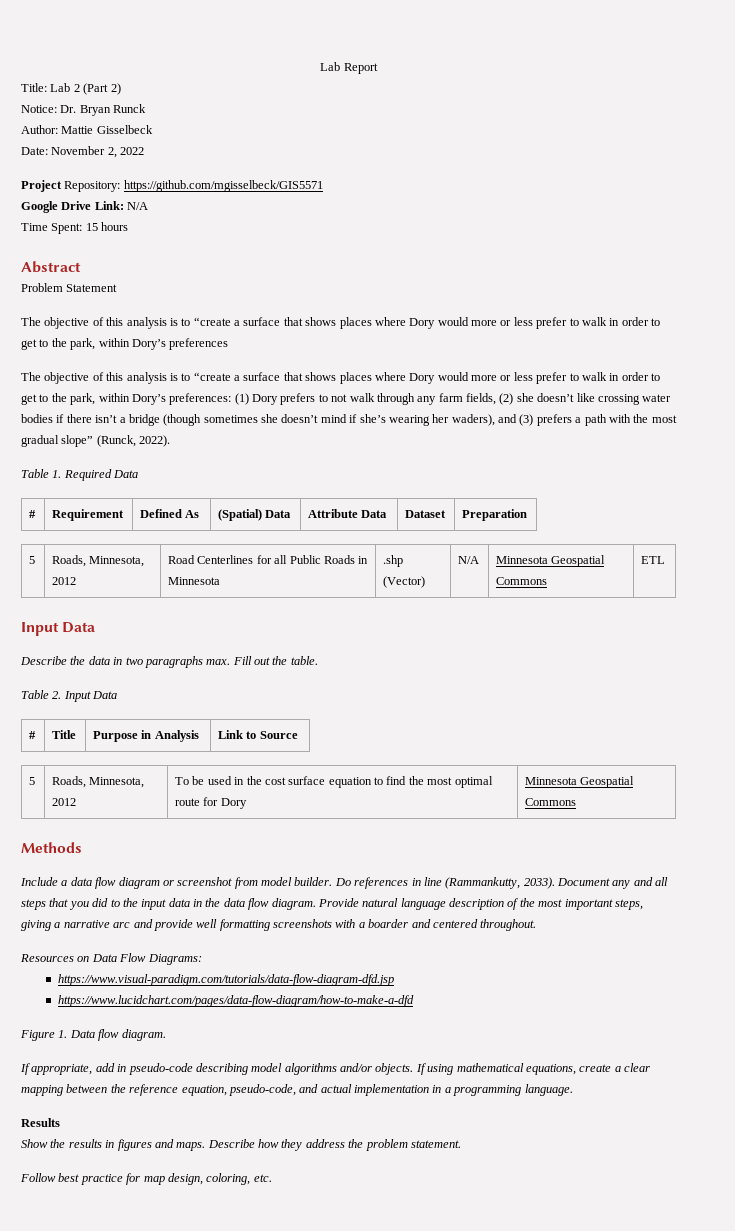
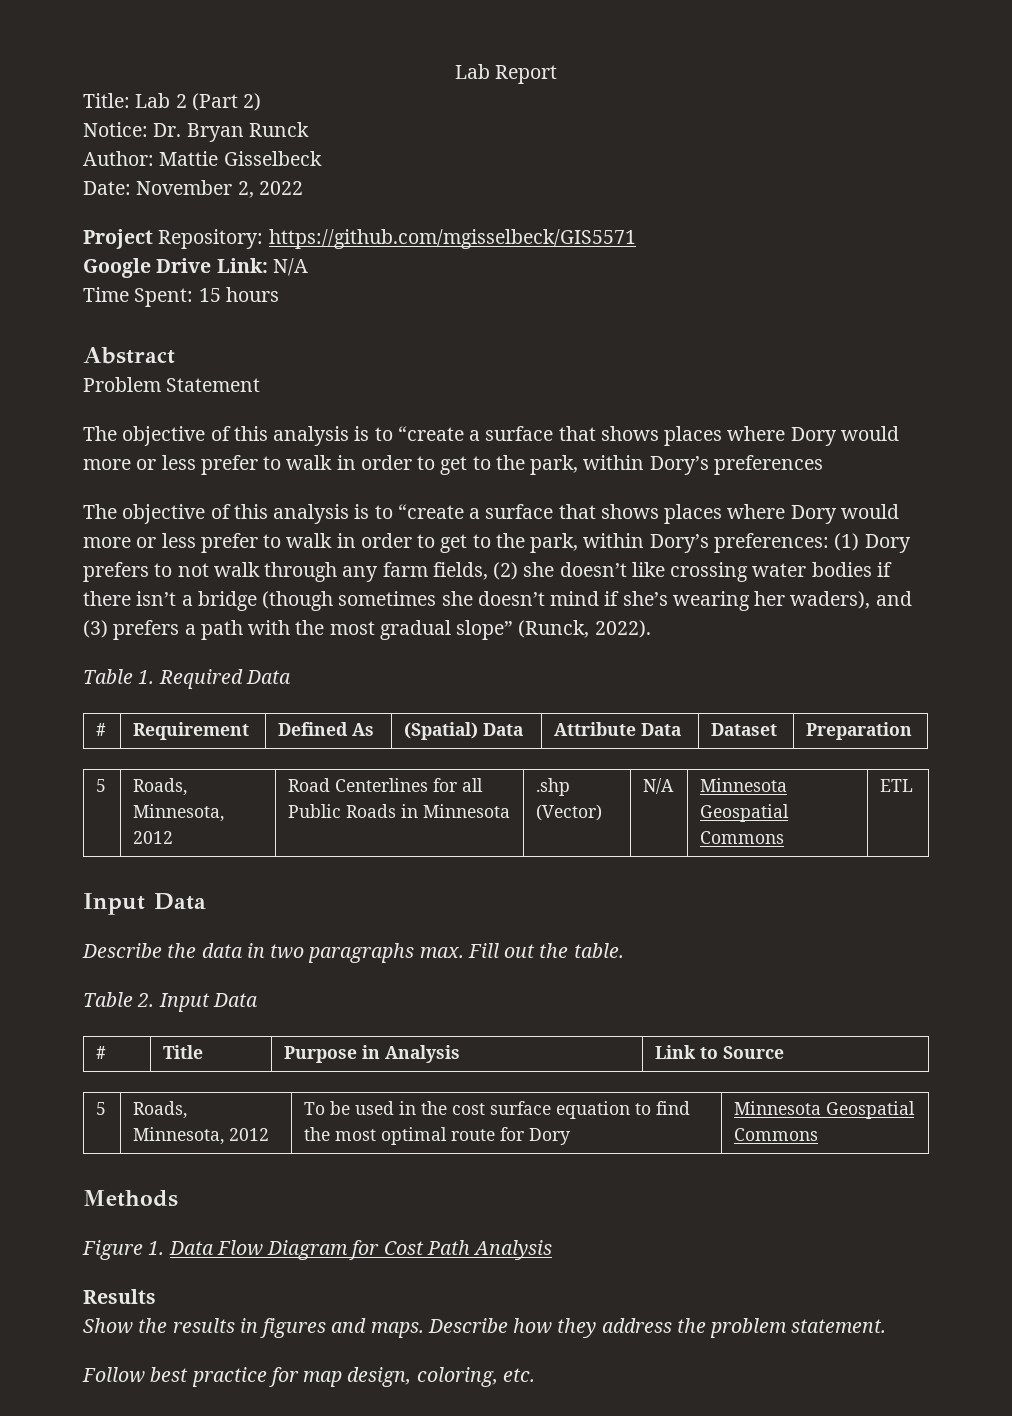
- Include a data flow diagram or screenshot from model builder. Do references in line (Rammankutty, 2033). Document any and all steps that you did to the input data in the data flow diagram. Provide natural language description of the most important steps, giving a narrative arc and provide well formatting screenshots with a boarder and centered throughout.
- Resources on Data Flow Diagrams:
- https://www.visual-paradigm.com/tutorials/data-flow-diagram-dfd.jsp
- https://www.lucidchart.com/pages/data-flow-diagram/how-to-make-a-dfd
- Figure 1. Data flow diagram.
- If appropriate, add in pseudo-code describing model algorithms and/or objects. If using mathematical equations, create a clear mapping between the reference equation, pseudo-code, and actual implementation in a programming language.
+ Figure 1. Data Flow Diagram for Cost Path Analysis

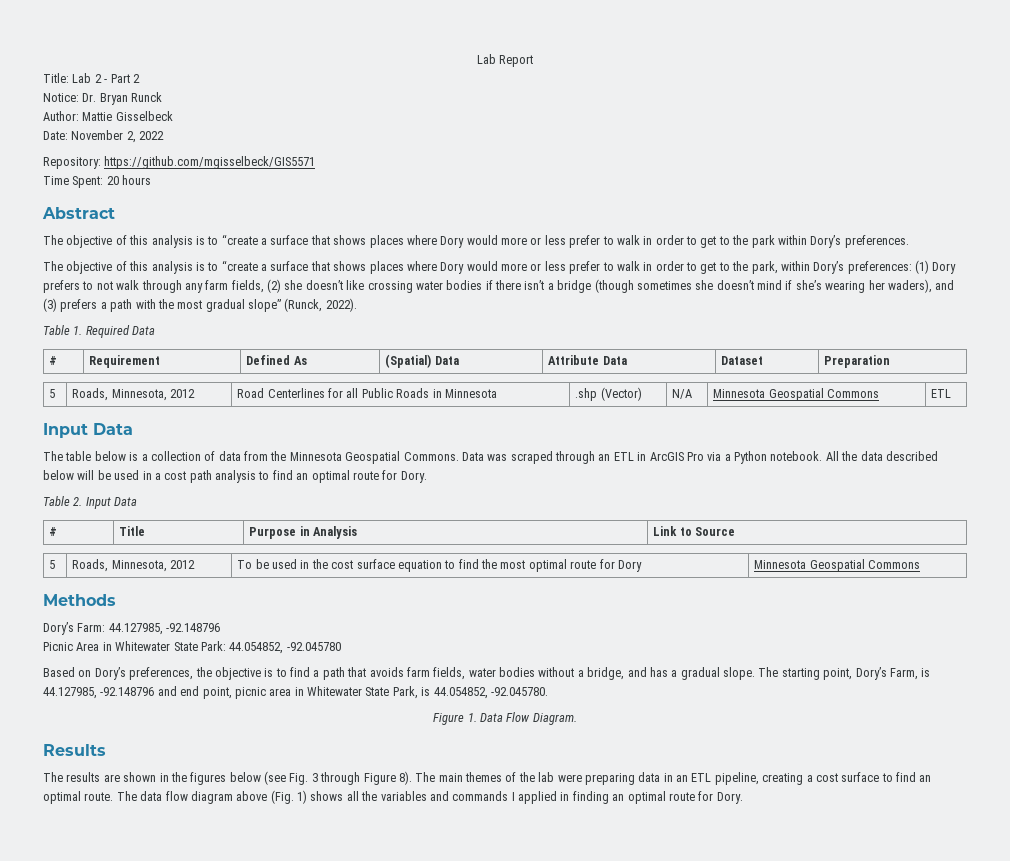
- Title: Lab 2 (Part 2)
+ Title: Lab 2 - Part 2
- Project Repository: https://github.com/mgisselbeck/GIS5571
+ Repository: https://github.com/mgisselbeck/GIS5571
- Google Drive Link: N/A
- Time Spent: 15 hours
+ Time Spent: 20 hours
- Problem Statement
- The objective of this analysis is to “create a surface that shows places where Dory would more or less prefer to walk in order to get to the park, within Dory’s preferences
+ The objective of this analysis is to “create a surface that shows places where Dory would more or less prefer to walk in order to get to the park within Dory’s preferences.
- Describe the data in two paragraphs max. Fill out the table.
+ The table below is a collection of data from the Minnesota Geospatial Commons. Data was scraped through an ETL in ArcGIS Pro via a Python notebook. All the data described below will be used in a cost path analysis to find an optimal route for Dory.
- Figure 1. Data Flow Diagram for Cost Path Analysis
+ Dory’s Farm: 44.127985, -92.148796
+ Picnic Area in Whitewater State Park: 44.054852, -92.045780
+ Based on Dory’s preferences, the objective is to find a path that avoids farm fields, water bodies without a bridge, and has a gradual slope. The starting point, Dory’s Farm, is 44.127985, -92.148796 and end point, picnic area in Whitewater State Park, is 44.054852, -92.045780.
+ Figure 1. Data Flow Diagram.
  Results
- Show the results in figures and maps. Describe how they address the problem statement.
- Follow best practice for map design, coloring, etc.
+ The results are shown in the figures below (see Fig. 3 through Figure 8). The main themes of the lab were preparing data in an ETL pipeline, creating a cost surface to find an optimal route. The data flow diagram above (Fig. 1) shows all the variables and commands I applied in finding an optimal route for Dory.

